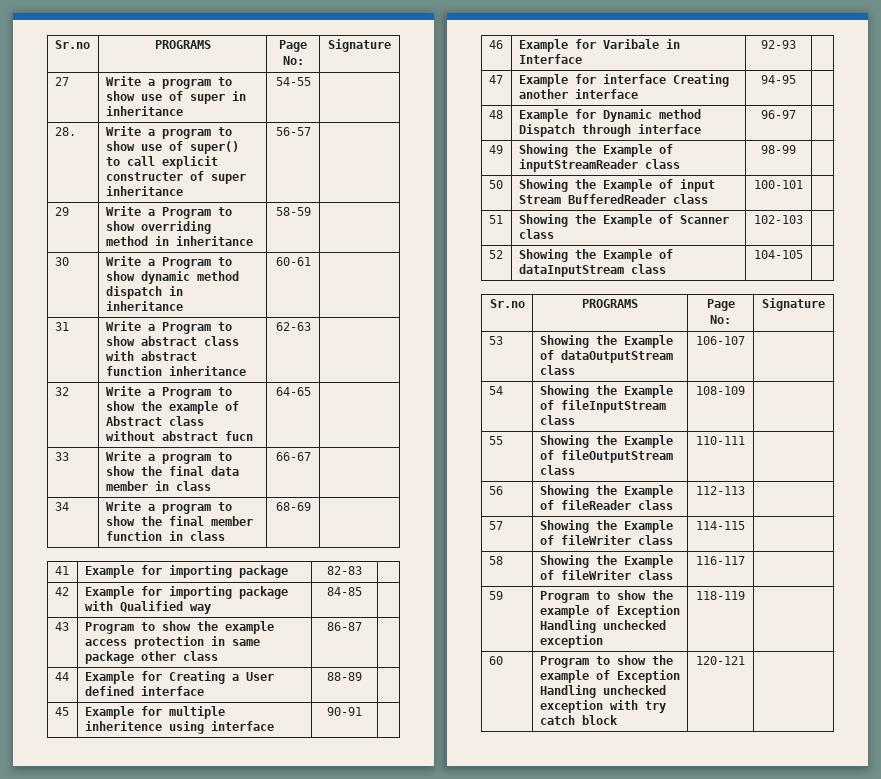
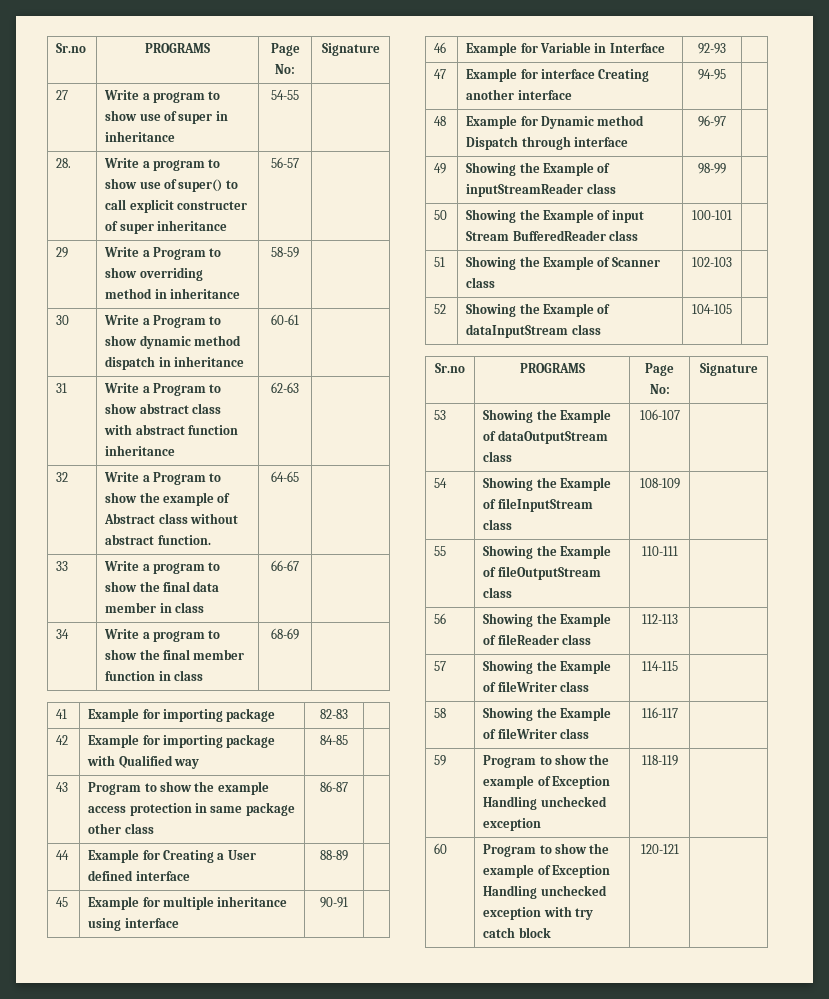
- 32 | Write a Program to show the example of Abstract class without abstract fucn | 64-65 |
+ 32 | Write a Program to show the example of Abstract class without abstract function. | 64-65 |
- 45 | Example for multiple inheritence using interface | 90-91 |
+ 45 | Example for multiple inheritance using interface | 90-91 |
- 46 | Example for Varibale in Interface | 92-93 |
+ 46 | Example for Variable in Interface | 92-93 |

